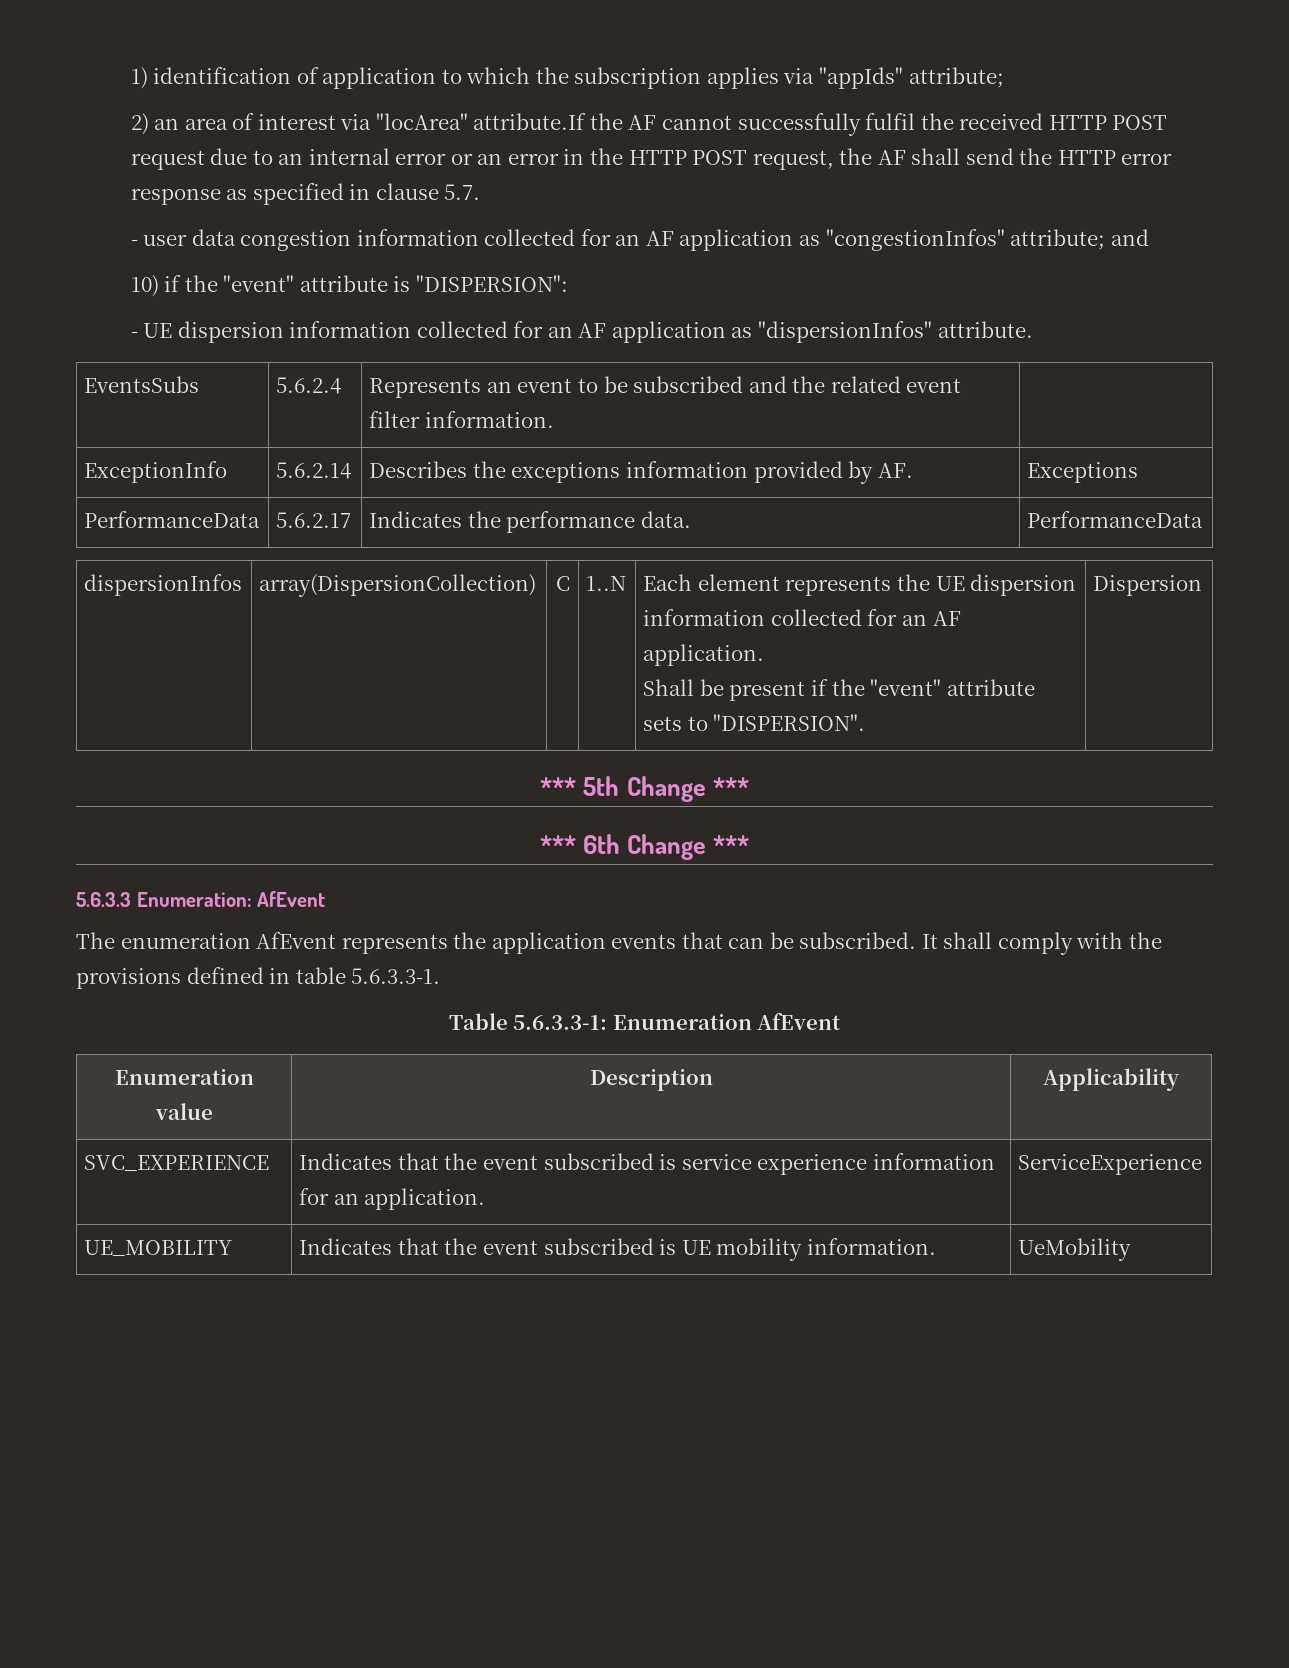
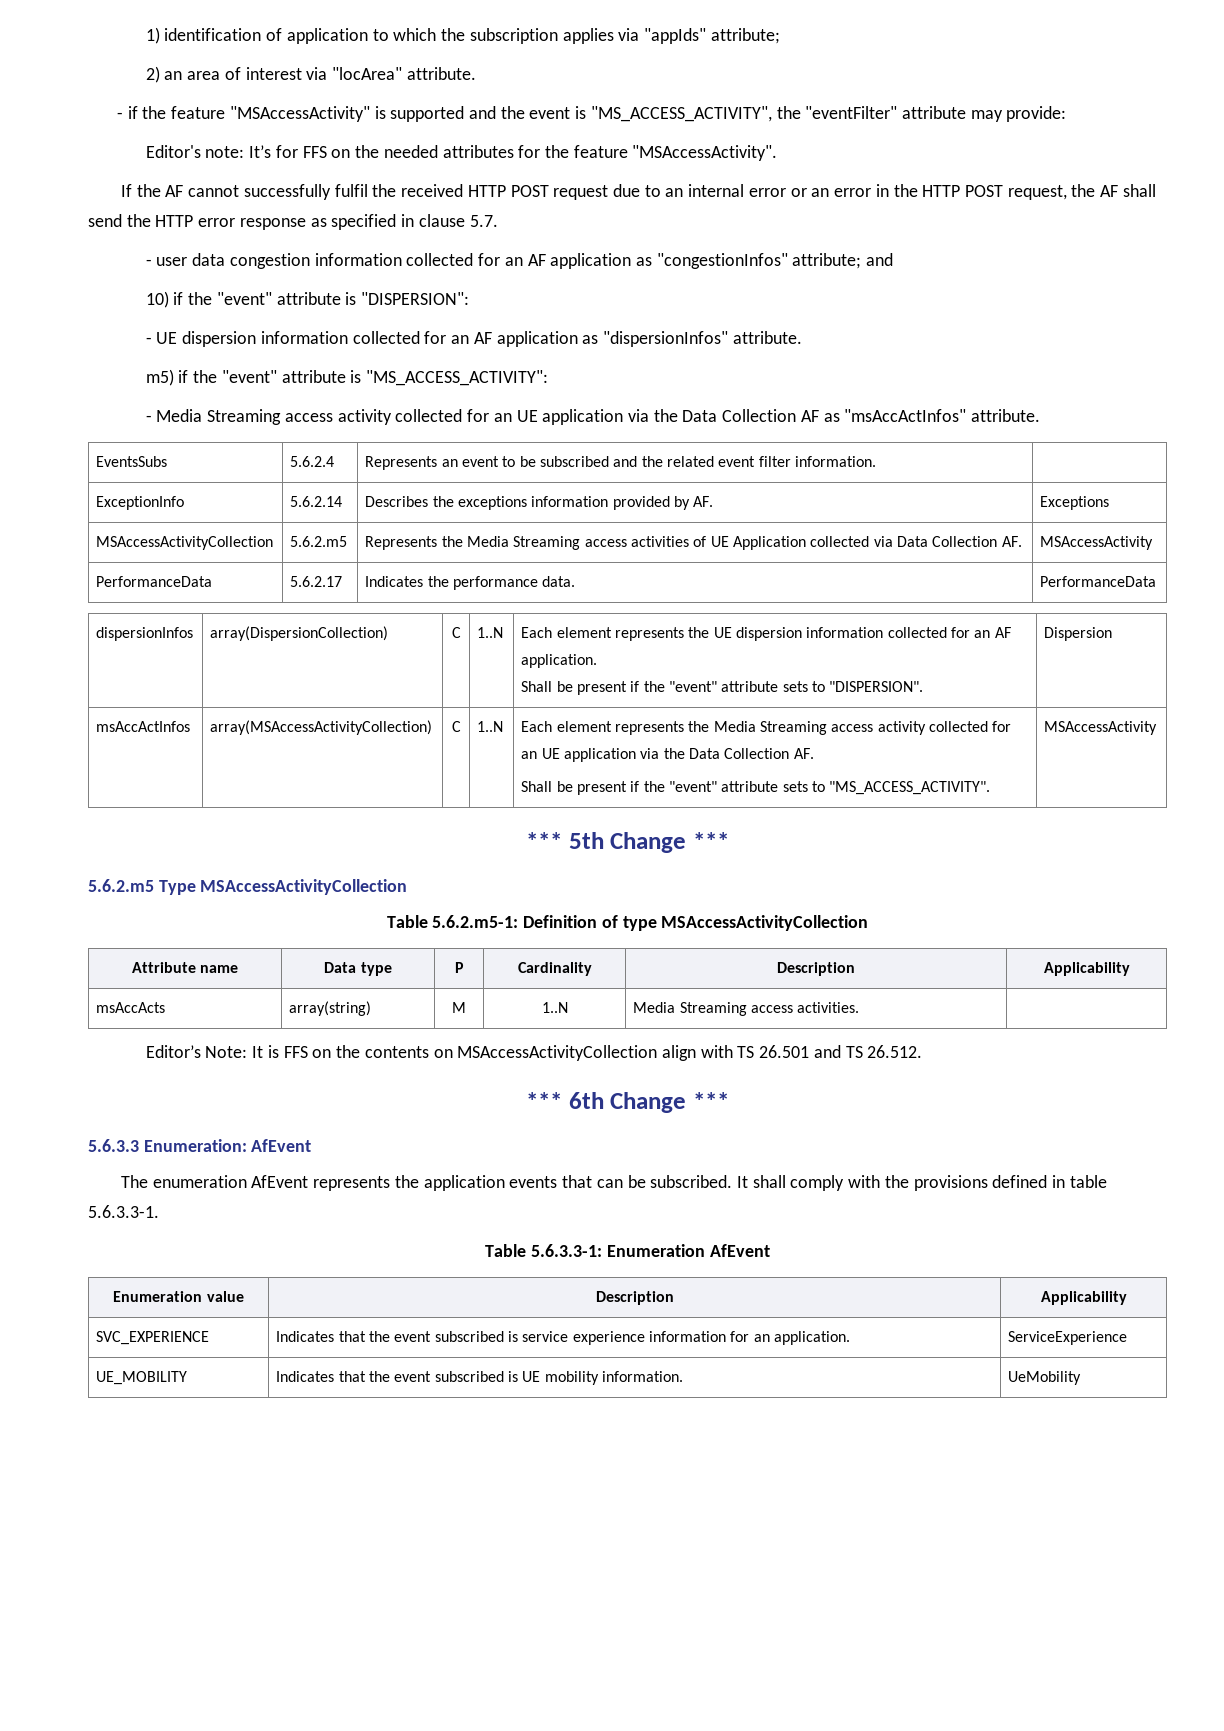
- 2) an area of interest via "locArea" attribute.If the AF cannot successfully fulfil the received HTTP POST request due to an internal error or an error in the HTTP POST request, the AF shall send the HTTP error response as specified in clause 5.7.
+ 2) an area of interest via "locArea" attribute.
+ - if the feature "MSAccessActivity" is supported and the event is "MS_ACCESS_ACTIVITY", the "eventFilter" attribute may provide:
+ Editor's note: It’s for FFS on the needed attributes for the feature "MSAccessActivity".
+ If the AF cannot successfully fulfil the received HTTP POST request due to an internal error or an error in the HTTP POST request, the AF shall send the HTTP error response as specified in clause 5.7.
+ m5) if the "event" attribute is "MS_ACCESS_ACTIVITY":
+ - Media Streaming access activity collected for an UE application via the Data Collection AF as "msAccActInfos" attribute.
+ MSAccessActivityCollection | 5.6.2.m5 | Represents the Media Streaming access activities of UE Application collected via Data Collection AF. | MSAccessActivity
+ msAccActInfos | array(MSAccessActivityCollection) | C | 1..N | Each element represents the Media Streaming access activity collected for an UE application via the Data Collection AF.
+ Shall be present if the "event" attribute sets to "MS_ACCESS_ACTIVITY". | MSAccessActivity
  *** 5th Change ***
+ 5.6.2.m5 Type MSAccessActivityCollection
+ Table 5.6.2.m5-1: Definition of type MSAccessActivityCollection
+ Attribute name | Data type | P | Cardinality | Description | Applicability
+ msAccActs | array(string) | M | 1..N | Media Streaming access activities. |
+ Editor’s Note: It is FFS on the contents on MSAccessActivityCollection align with TS 26.501 and TS 26.512.

